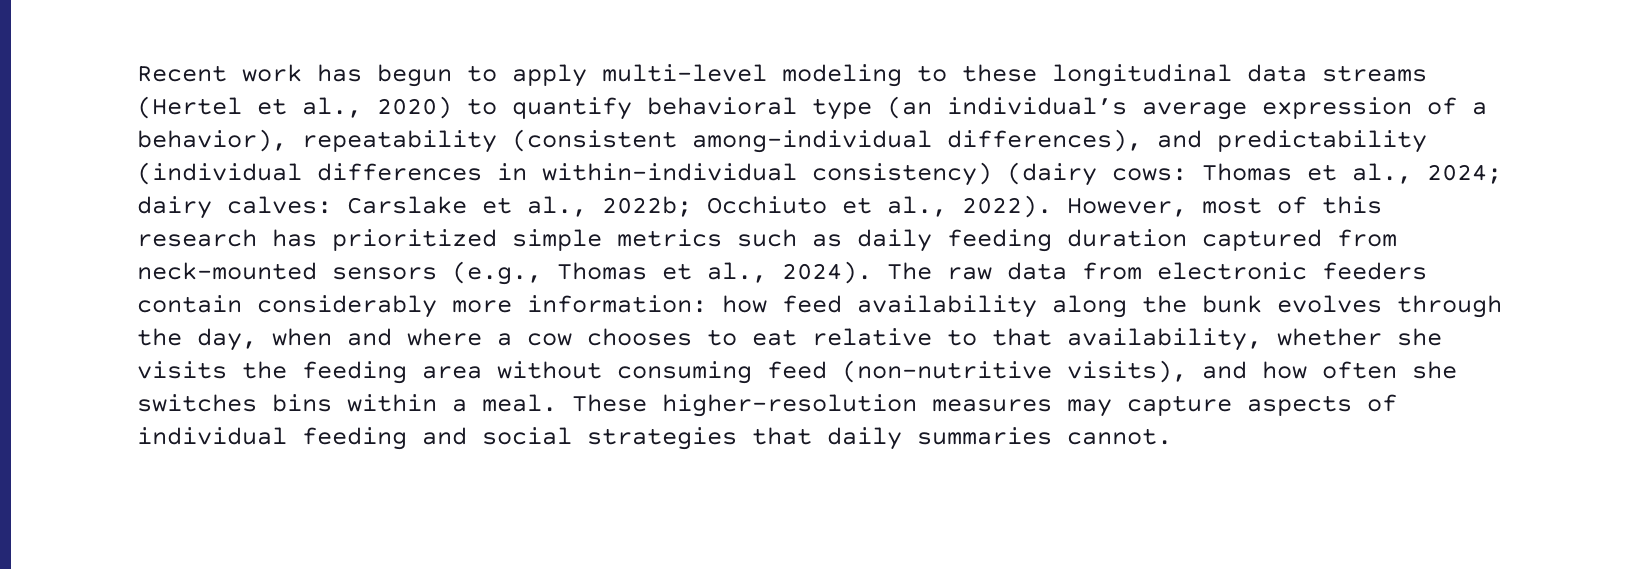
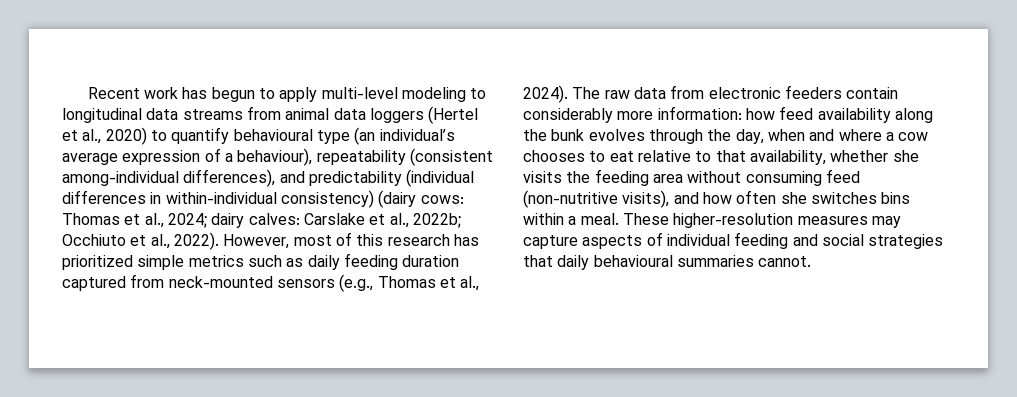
- Recent work has begun to apply multi-level modeling to these longitudinal data streams (Hertel et al., 2020) to quantify behavioral type (an individual’s average expression of a behavior), repeatability (consistent among-individual differences), and predictability (individual differences in within-individual consistency) (dairy cows: Thomas et al., 2024; dairy calves: Carslake et al., 2022b; Occhiuto et al., 2022).
+ Recent work has begun to apply multi-level modeling to longitudinal data streams from animal data loggers (Hertel et al., 2020) to quantify behavioural type (an individual’s average expression of a behaviour), repeatability (consistent among-individual differences), and predictability (individual differences in within-individual consistency) (dairy cows: Thomas et al., 2024; dairy calves: Carslake et al., 2022b; Occhiuto et al., 2022).
- These higher-resolution measures may capture aspects of individual feeding and social strategies that daily summaries cannot.
+ These higher-resolution measures may capture aspects of individual feeding and social strategies that daily behavioural summaries cannot.

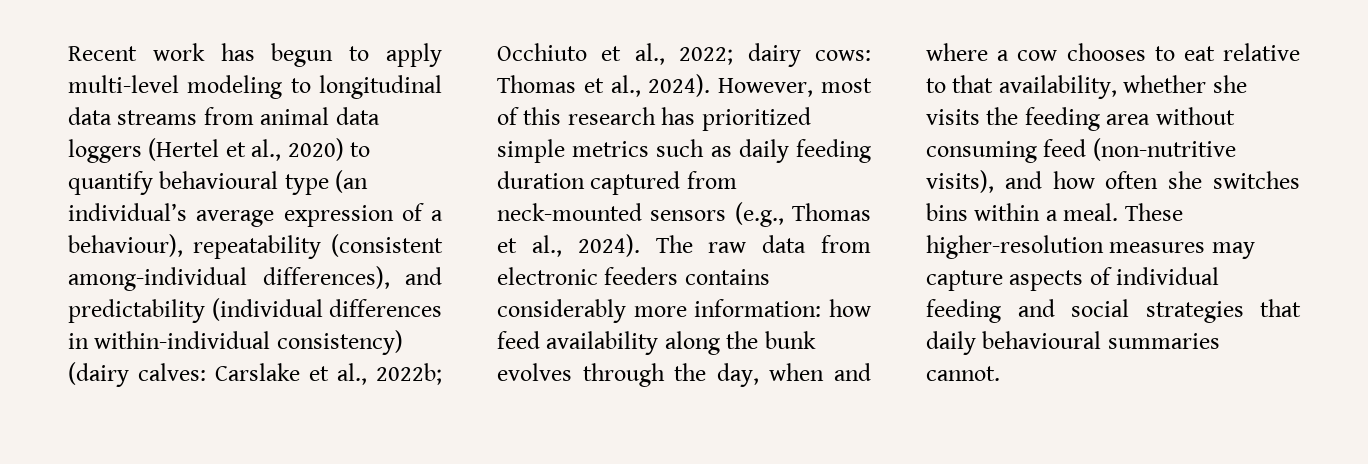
- Recent work has begun to apply multi-level modeling to longitudinal data streams from animal data loggers (Hertel et al., 2020) to quantify behavioural type (an individual’s average expression of a behaviour), repeatability (consistent among-individual differences), and predictability (individual differences in within-individual consistency) (dairy cows: Thomas et al., 2024; dairy calves: Carslake et al., 2022b; Occhiuto et al., 2022).
+ Recent work has begun to apply multi-level modeling to longitudinal data streams from animal data loggers (Hertel et al., 2020) to quantify behavioural type (an individual’s average expression of a behaviour), repeatability (consistent among-individual differences), and predictability (individual differences in within-individual consistency) (dairy calves: Carslake et al., 2022b; Occhiuto et al., 2022; dairy cows: Thomas et al., 2024).
- The raw data from electronic feeders contain considerably more information: how feed availability along the bunk evolves through the day, when and where a cow chooses to eat relative to that availability, whether she visits the feeding area without consuming feed (non-nutritive visits), and how often she switches bins within a meal.
+ The raw data from electronic feeders contains considerably more information: how feed availability along the bunk evolves through the day, when and where a cow chooses to eat relative to that availability, whether she visits the feeding area without consuming feed (non-nutritive visits), and how often she switches bins within a meal.

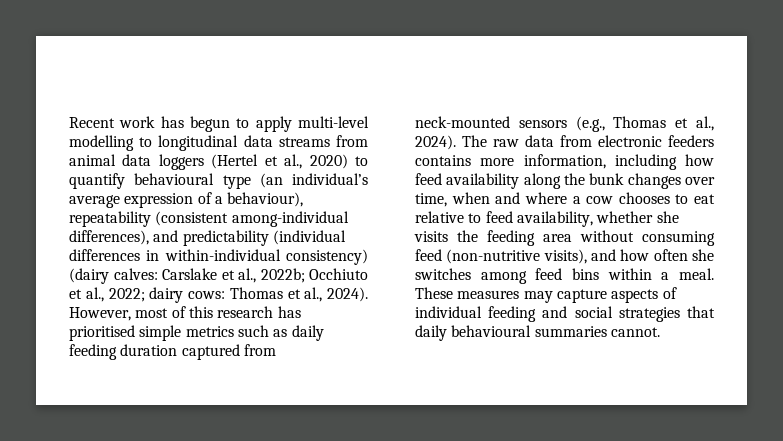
- Recent work has begun to apply multi-level modeling to longitudinal data streams from animal data loggers (Hertel et al., 2020) to quantify behavioural type (an individual’s average expression of a behaviour), repeatability (consistent among-individual differences), and predictability (individual differences in within-individual consistency) (dairy calves: Carslake et al., 2022b; Occhiuto et al., 2022; dairy cows: Thomas et al., 2024).
+ Recent work has begun to apply multi-level modelling to longitudinal data streams from animal data loggers (Hertel et al., 2020) to quantify behavioural type (an individual’s average expression of a behaviour), repeatability (consistent among-individual differences), and predictability (individual differences in within-individual consistency) (dairy calves: Carslake et al., 2022b; Occhiuto et al., 2022; dairy cows: Thomas et al., 2024).
- However, most of this research has prioritized simple metrics such as daily feeding duration captured from neck-mounted sensors (e.g., Thomas et al., 2024).
+ However, most of this research has prioritised simple metrics such as daily feeding duration captured from neck-mounted sensors (e.g., Thomas et al., 2024).
- The raw data from electronic feeders contains considerably more information: how feed availability along the bunk evolves through the day, when and where a cow chooses to eat relative to that availability, whether she visits the feeding area without consuming feed (non-nutritive visits), and how often she switches bins within a meal.
+ The raw data from electronic feeders contains more information, including how feed availability along the bunk changes over time, when and where a cow chooses to eat relative to feed availability, whether she visits the feeding area without consuming feed (non-nutritive visits), and how often she switches among feed bins within a meal.
- These higher-resolution measures may capture aspects of individual feeding and social strategies that daily behavioural summaries cannot.
+ These measures may capture aspects of individual feeding and social strategies that daily behavioural summaries cannot.

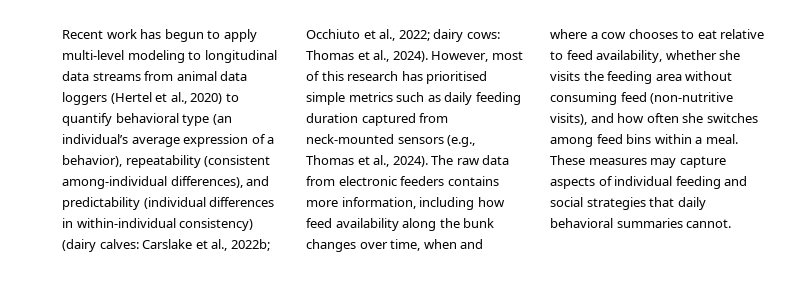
- Recent work has begun to apply multi-level modelling to longitudinal data streams from animal data loggers (Hertel et al., 2020) to quantify behavioural type (an individual’s average expression of a behaviour), repeatability (consistent among-individual differences), and predictability (individual differences in within-individual consistency) (dairy calves: Carslake et al., 2022b; Occhiuto et al., 2022; dairy cows: Thomas et al., 2024).
+ Recent work has begun to apply multi-level modeling to longitudinal data streams from animal data loggers (Hertel et al., 2020) to quantify behavioral type (an individual’s average expression of a behavior), repeatability (consistent among-individual differences), and predictability (individual differences in within-individual consistency) (dairy calves: Carslake et al., 2022b; Occhiuto et al., 2022; dairy cows: Thomas et al., 2024).
- These measures may capture aspects of individual feeding and social strategies that daily behavioural summaries cannot.
+ These measures may capture aspects of individual feeding and social strategies that daily behavioral summaries cannot.

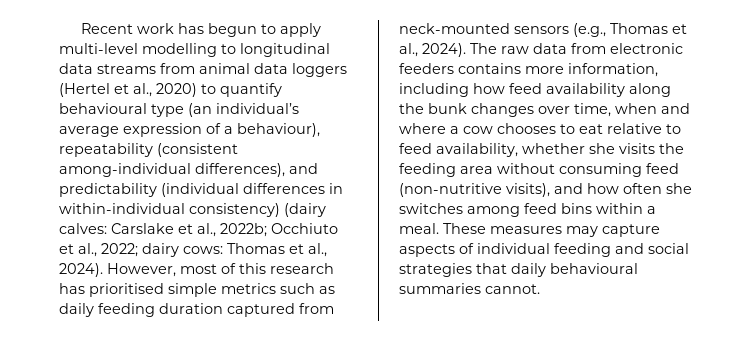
- Recent work has begun to apply multi-level modeling to longitudinal data streams from animal data loggers (Hertel et al., 2020) to quantify behavioral type (an individual’s average expression of a behavior), repeatability (consistent among-individual differences), and predictability (individual differences in within-individual consistency) (dairy calves: Carslake et al., 2022b; Occhiuto et al., 2022; dairy cows: Thomas et al., 2024).
+ Recent work has begun to apply multi-level modelling to longitudinal data streams from animal data loggers (Hertel et al., 2020) to quantify behavioural type (an individual’s average expression of a behaviour), repeatability (consistent among-individual differences), and predictability (individual differences in within-individual consistency) (dairy calves: Carslake et al., 2022b; Occhiuto et al., 2022; dairy cows: Thomas et al., 2024).
- These measures may capture aspects of individual feeding and social strategies that daily behavioral summaries cannot.
+ These measures may capture aspects of individual feeding and social strategies that daily behavioural summaries cannot.

